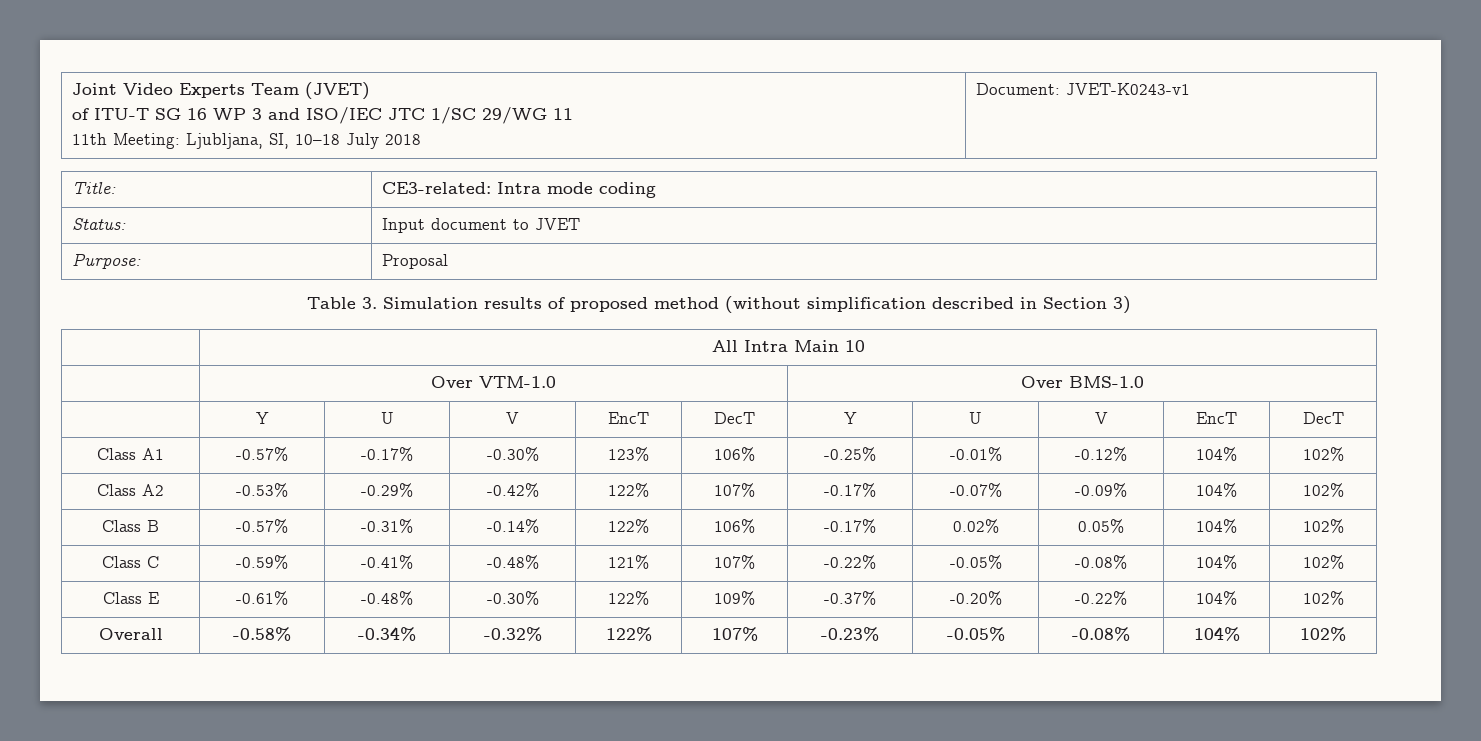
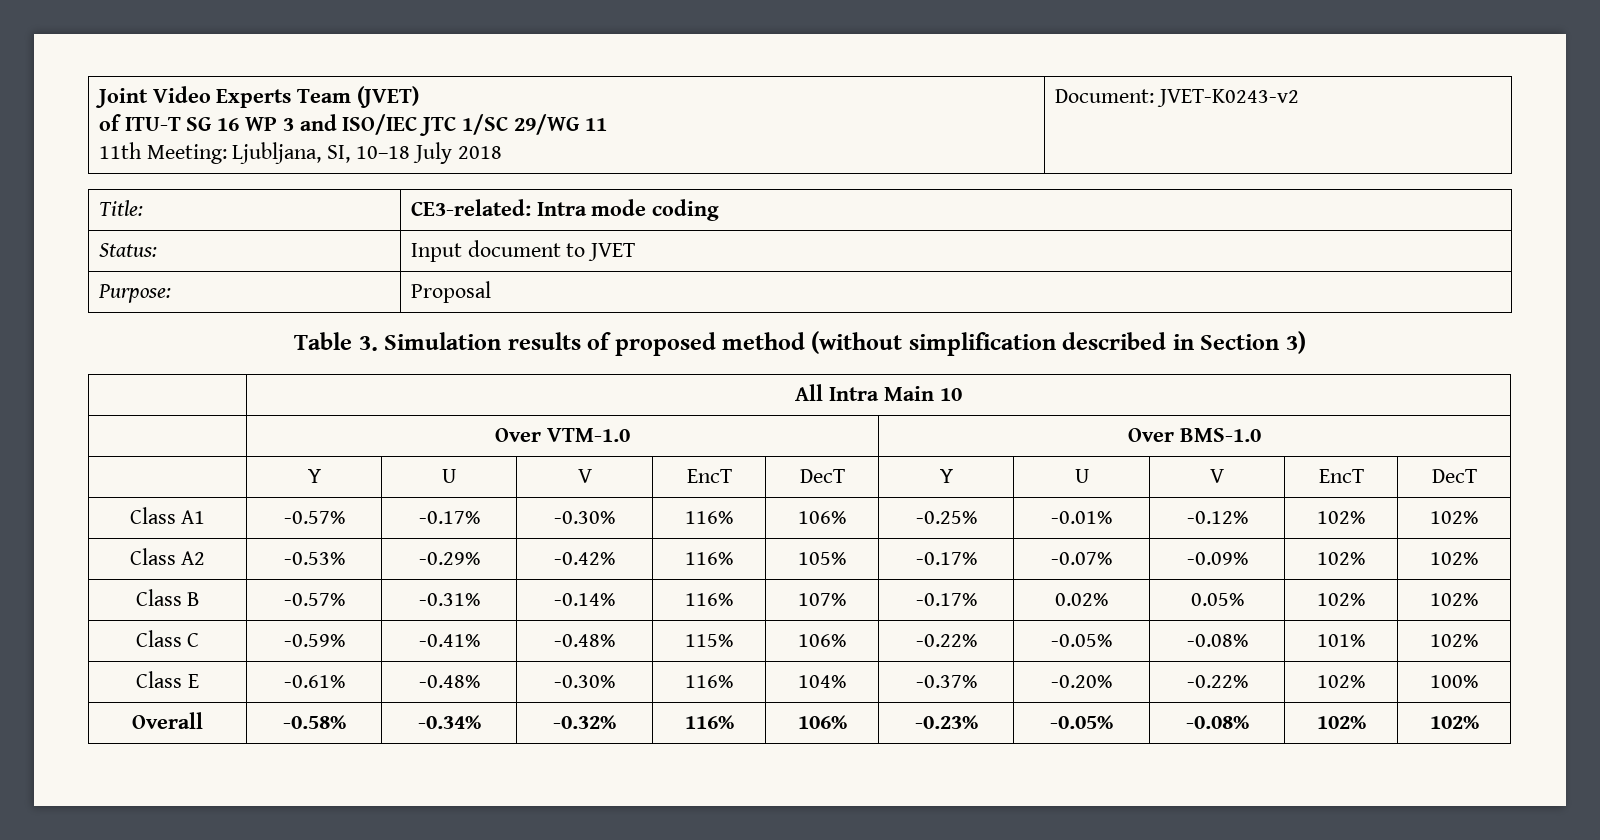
  Joint Video Experts Team (JVET)
  of ITU-T SG 16 WP 3 and ISO/IEC JTC 1/SC 29/WG 11
- 11th Meeting: Ljubljana, SI, 10–18 July 2018 | Document: JVET-K0243-v1
+ 11th Meeting: Ljubljana, SI, 10–18 July 2018 | Document: JVET-K0243-v2
- Class A1 | -0.57% | -0.17% | -0.30% | 123% | 106% | -0.25% | -0.01% | -0.12% | 104% | 102%
+ Class A1 | -0.57% | -0.17% | -0.30% | 116% | 106% | -0.25% | -0.01% | -0.12% | 102% | 102%
- Class A2 | -0.53% | -0.29% | -0.42% | 122% | 107% | -0.17% | -0.07% | -0.09% | 104% | 102%
+ Class A2 | -0.53% | -0.29% | -0.42% | 116% | 105% | -0.17% | -0.07% | -0.09% | 102% | 102%
- Class B | -0.57% | -0.31% | -0.14% | 122% | 106% | -0.17% | 0.02% | 0.05% | 104% | 102%
+ Class B | -0.57% | -0.31% | -0.14% | 116% | 107% | -0.17% | 0.02% | 0.05% | 102% | 102%
- Class C | -0.59% | -0.41% | -0.48% | 121% | 107% | -0.22% | -0.05% | -0.08% | 104% | 102%
+ Class C | -0.59% | -0.41% | -0.48% | 115% | 106% | -0.22% | -0.05% | -0.08% | 101% | 102%
- Class E | -0.61% | -0.48% | -0.30% | 122% | 109% | -0.37% | -0.20% | -0.22% | 104% | 102%
+ Class E | -0.61% | -0.48% | -0.30% | 116% | 104% | -0.37% | -0.20% | -0.22% | 102% | 100%
- Overall | -0.58% | -0.34% | -0.32% | 122% | 107% | -0.23% | -0.05% | -0.08% | 104% | 102%
+ Overall | -0.58% | -0.34% | -0.32% | 116% | 106% | -0.23% | -0.05% | -0.08% | 102% | 102%

